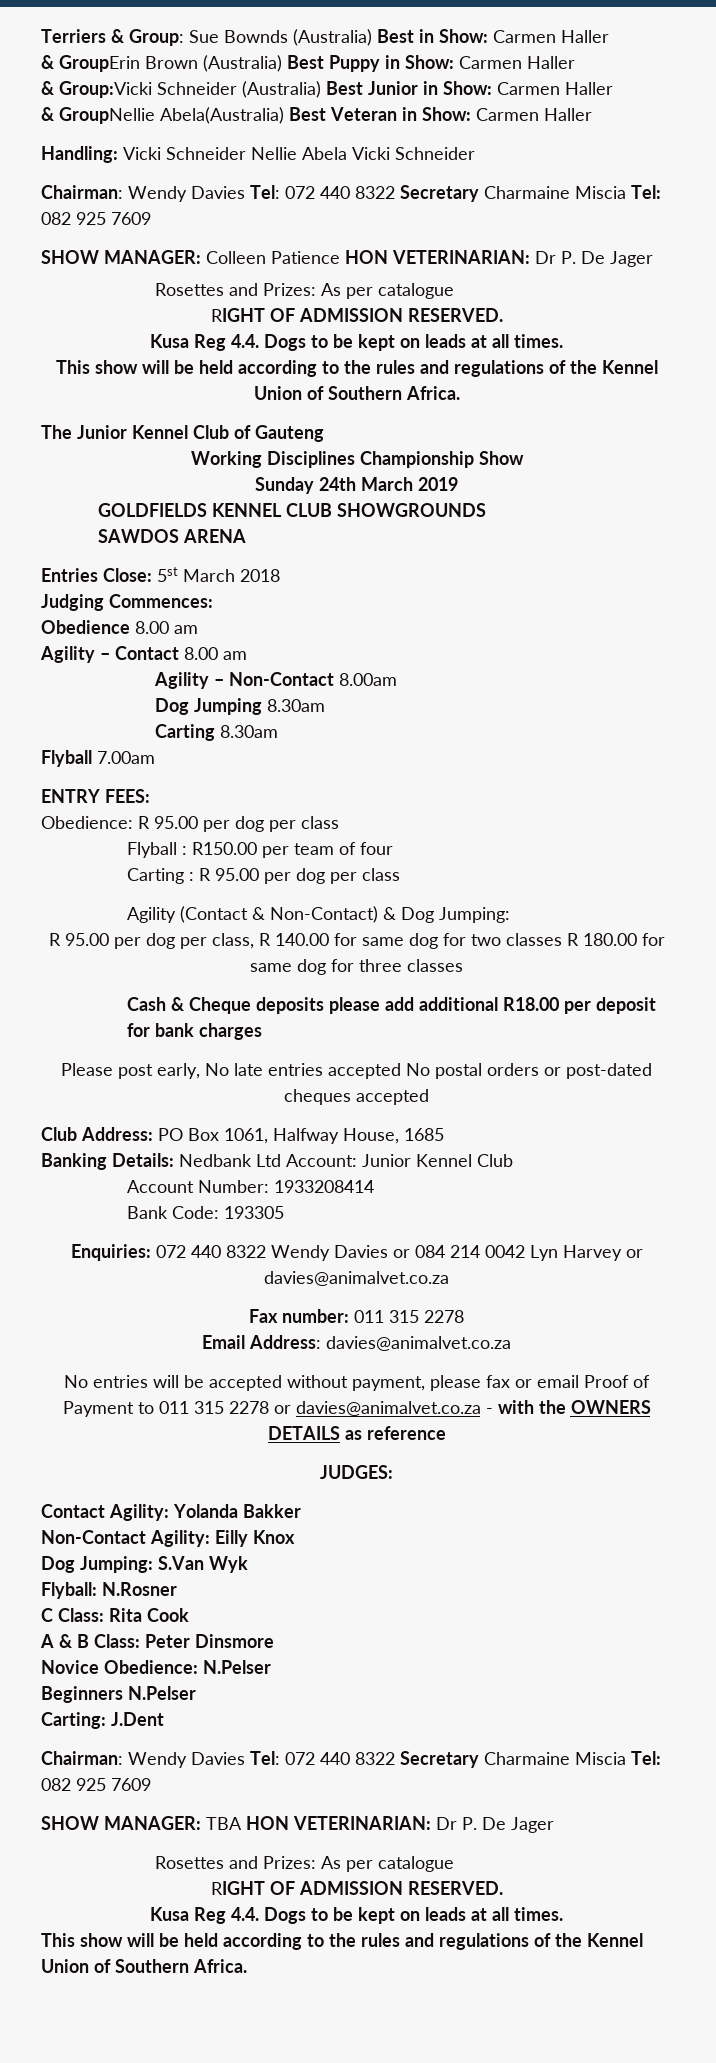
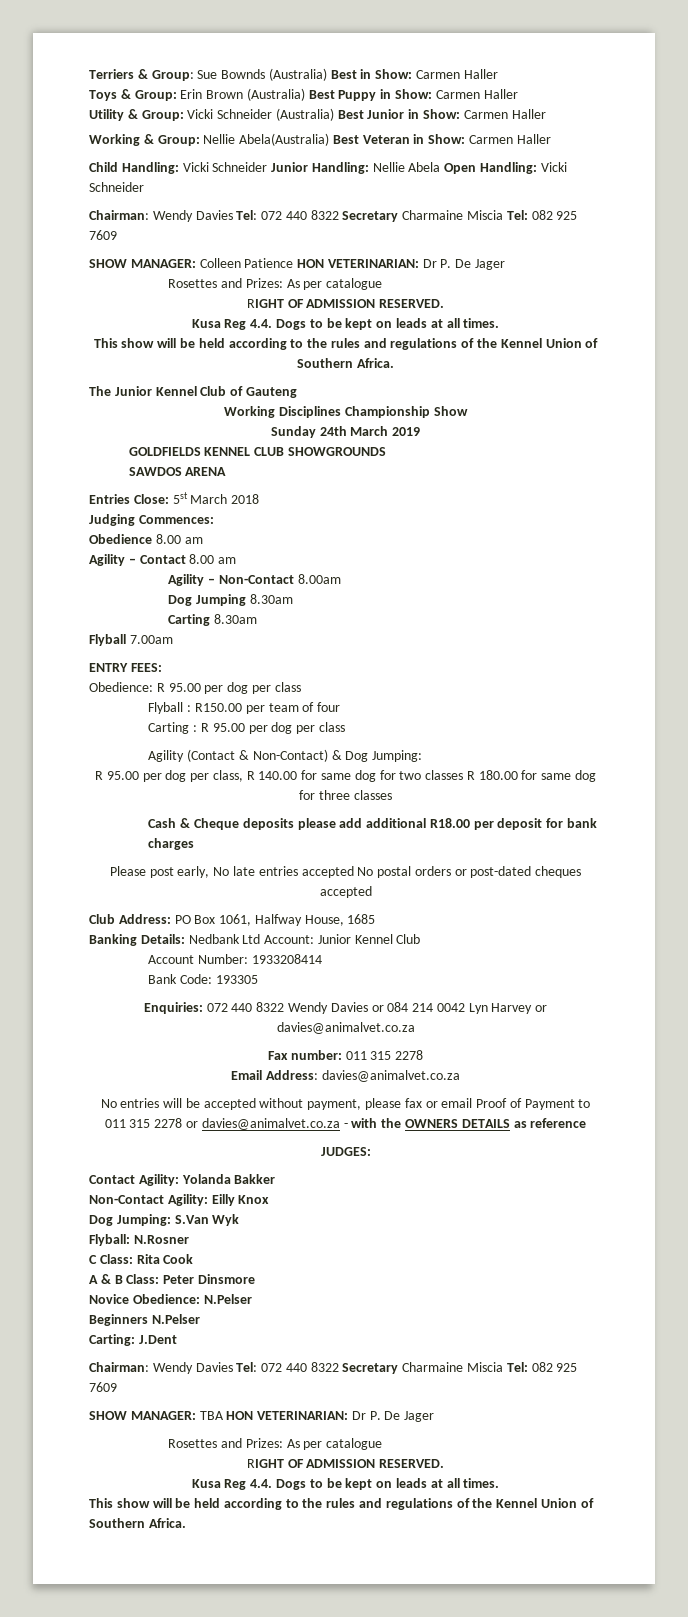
- & GroupErin Brown (Australia) Best Puppy in Show: Carmen Haller
+ Toys & Group: Erin Brown (Australia) Best Puppy in Show: Carmen Haller
- & Group:Vicki Schneider (Australia) Best Junior in Show: Carmen Haller
+ Utility & Group: Vicki Schneider (Australia) Best Junior in Show: Carmen Haller
- & GroupNellie Abela(Australia) Best Veteran in Show: Carmen Haller
+ Working & Group: Nellie Abela(Australia) Best Veteran in Show: Carmen Haller
- Handling: Vicki Schneider Nellie Abela Vicki Schneider
+ Child Handling: Vicki Schneider Junior Handling: Nellie Abela Open Handling: Vicki Schneider

